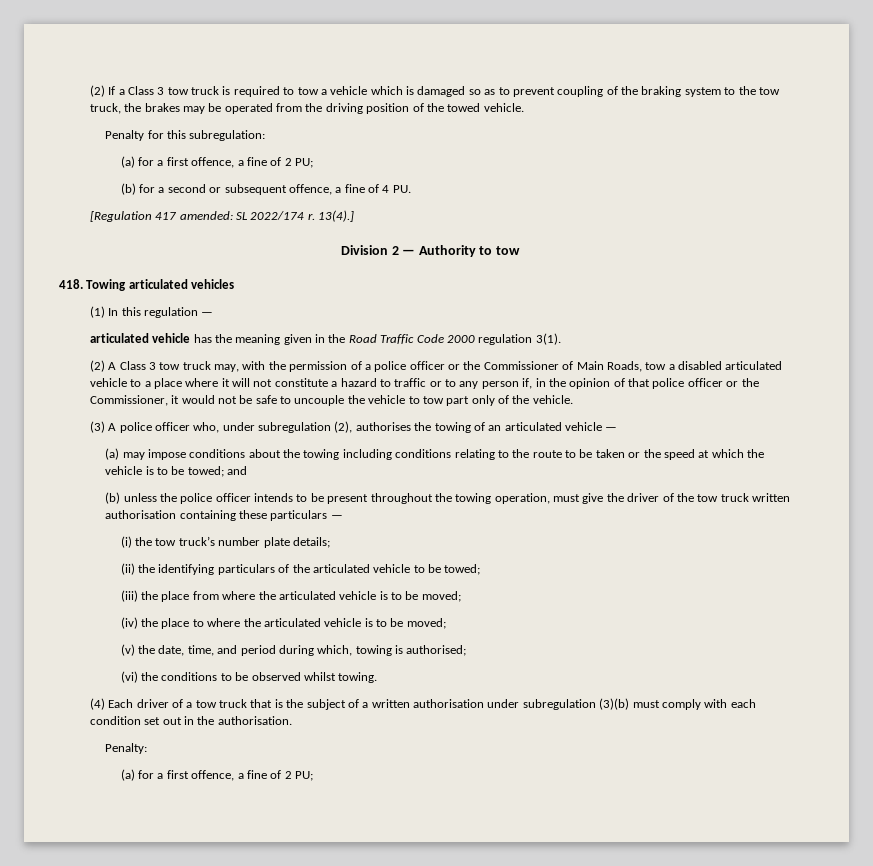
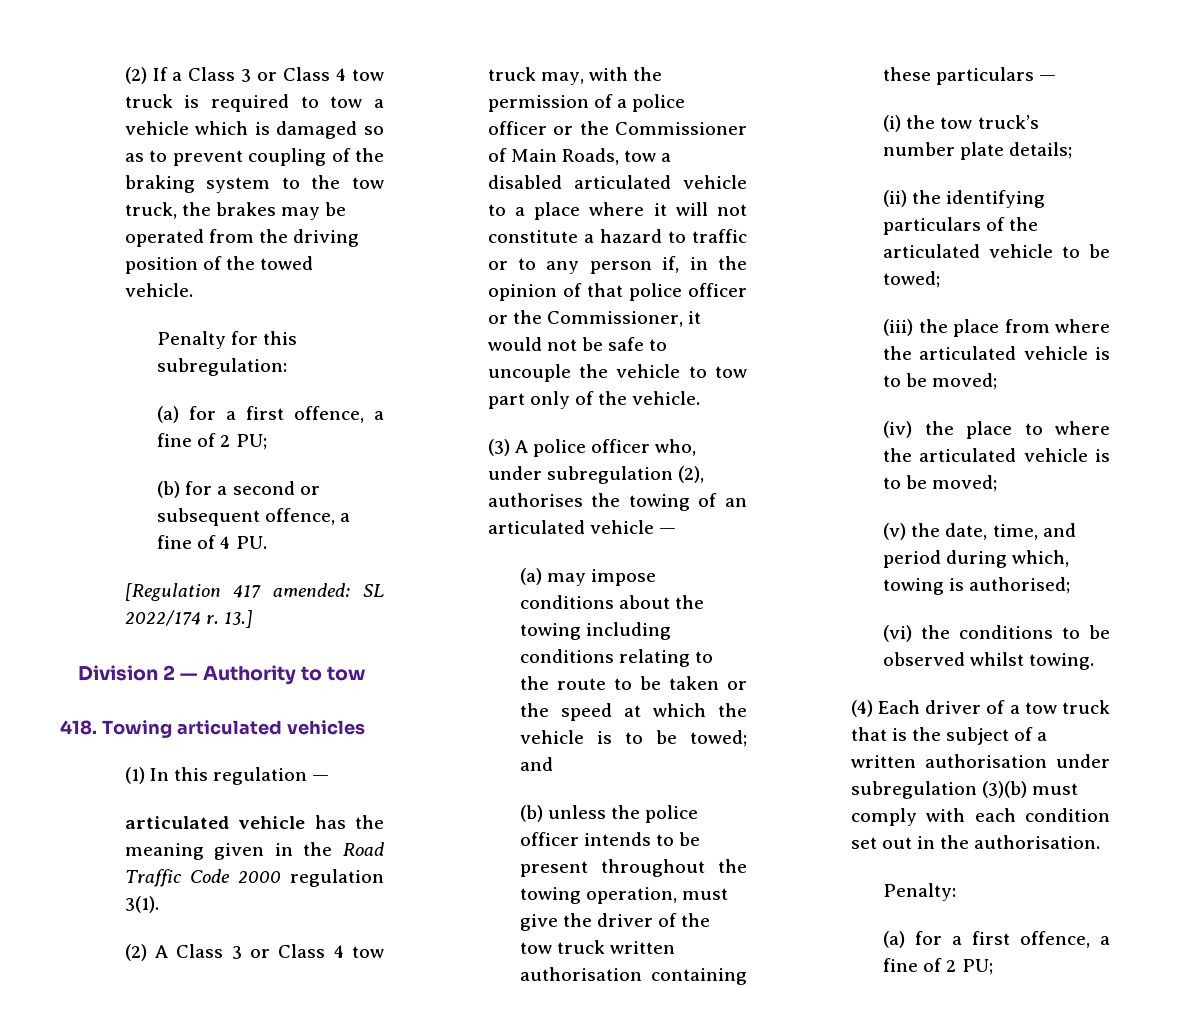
- (2) If a Class 3 tow truck is required to tow a vehicle which is damaged so as to prevent coupling of the braking system to the tow truck, the brakes may be operated from the driving position of the towed vehicle.
+ (2) If a Class 3 or Class 4 tow truck is required to tow a vehicle which is damaged so as to prevent coupling of the braking system to the tow truck, the brakes may be operated from the driving position of the towed vehicle.
- 13(4).]
+ 13.]
- (2) A Class 3 tow truck may, with the permission of a police officer or the Commissioner of Main Roads, tow a disabled articulated vehicle to a place where it will not constitute a hazard to traffic or to any person if, in the opinion of that police officer or the Commissioner, it would not be safe to uncouple the vehicle to tow part only of the vehicle.
+ (2) A Class 3 or Class 4 tow truck may, with the permission of a police officer or the Commissioner of Main Roads, tow a disabled articulated vehicle to a place where it will not constitute a hazard to traffic or to any person if, in the opinion of that police officer or the Commissioner, it would not be safe to uncouple the vehicle to tow part only of the vehicle.

